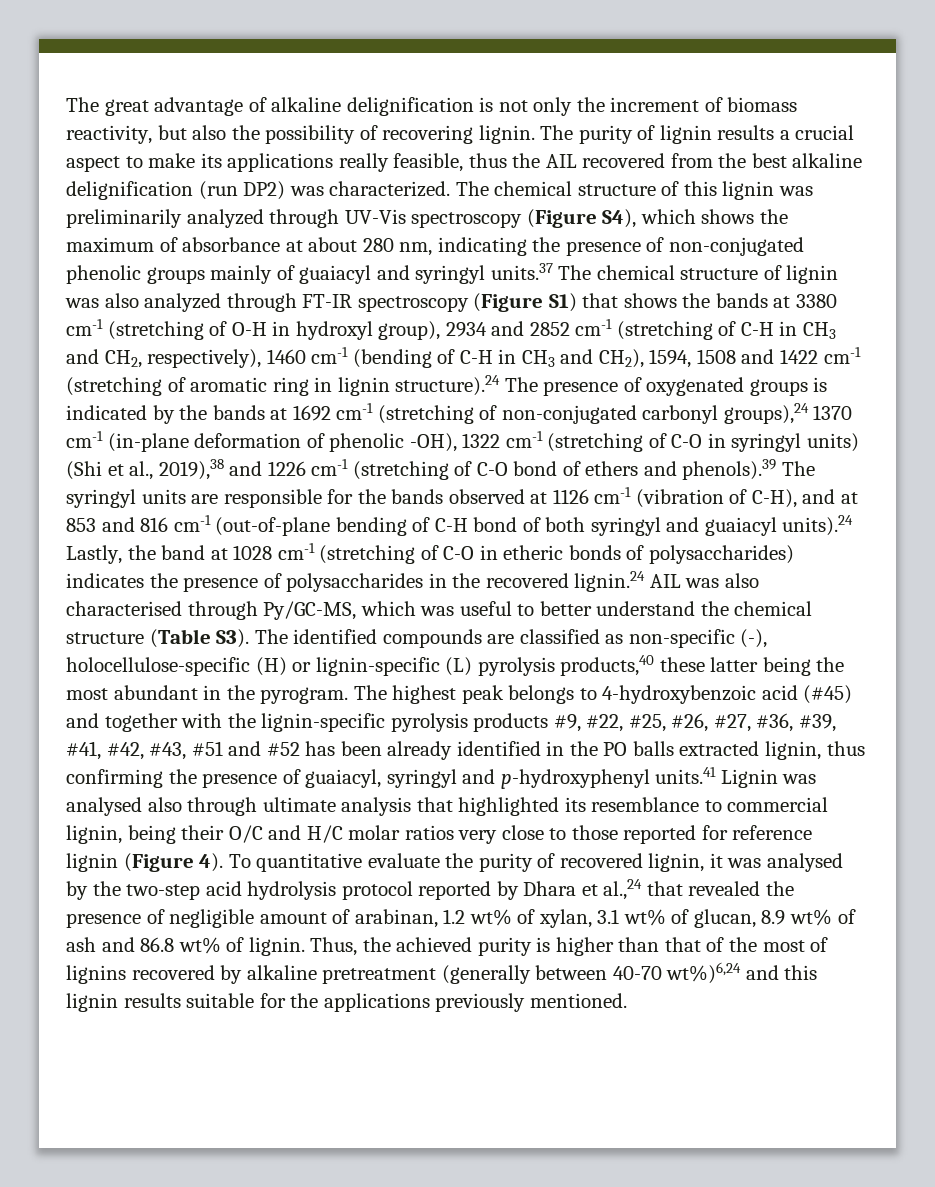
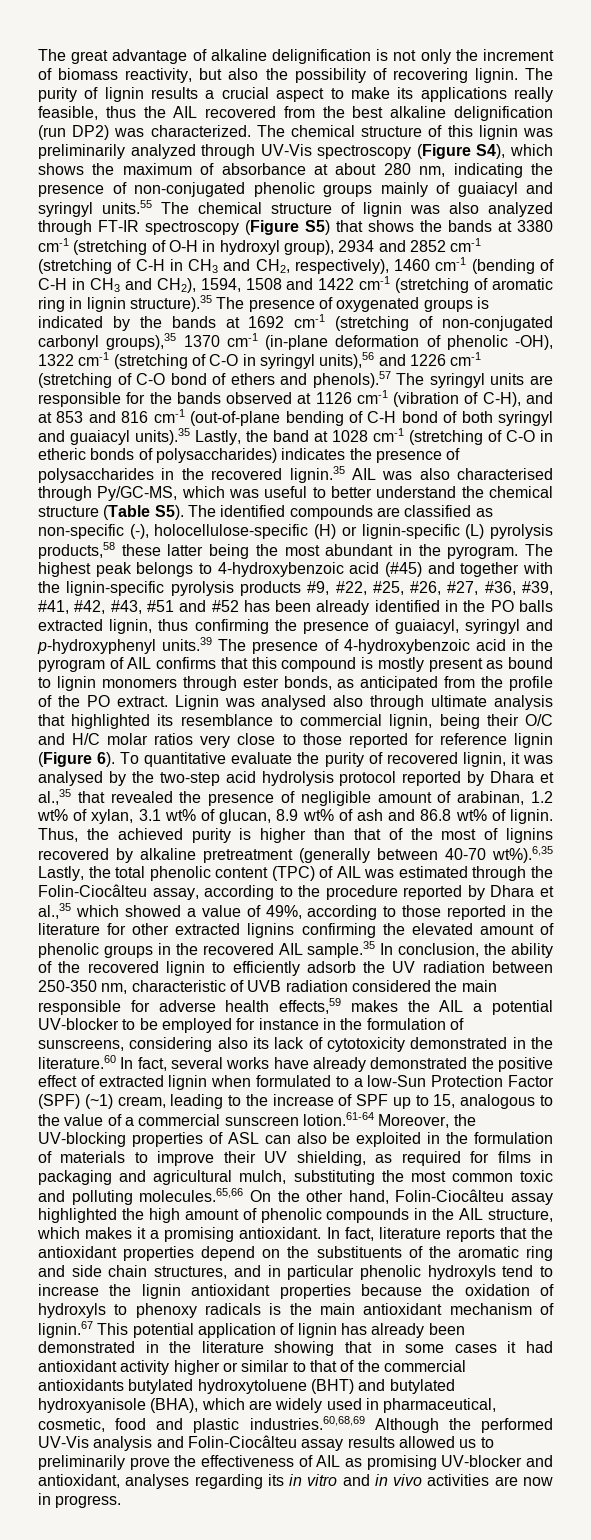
- The chemical structure of this lignin was preliminarily analyzed through UV-Vis spectroscopy (Figure S4), which shows the maximum of absorbance at about 280 nm, indicating the presence of non-conjugated phenolic groups mainly of guaiacyl and syringyl units.37 The chemical structure of lignin was also analyzed through FT-IR spectroscopy (Figure S1) that shows the bands at 3380 cm-1 (stretching of O-H in hydroxyl group), 2934 and 2852 cm-1 (stretching of C-H in CH3 and CH2, respectively), 1460 cm-1 (bending of C-H in CH3 and CH2), 1594, 1508 and 1422 cm-1 (stretching of aromatic ring in lignin structure).24 The presence of oxygenated groups is indicated by the bands at 1692 cm-1 (stretching of non-conjugated carbonyl groups),24 1370 cm-1 (in-plane deformation of phenolic -OH), 1322 cm-1 (stretching of C-O in syringyl units) (Shi et al., 2019),38 and 1226 cm-1 (stretching of C-O bond of ethers and phenols).39 The syringyl units are responsible for the bands observed at 1126 cm-1 (vibration of C-H), and at 853 and 816 cm-1 (out-of-plane bending of C-H bond of both syringyl and guaiacyl units).24 Lastly, the band at 1028 cm-1 (stretching of C-O in etheric bonds of polysaccharides) indicates the presence of polysaccharides in the recovered lignin.24 AIL was also characterised through Py/GC-MS, which was useful to better understand the chemical structure (Table S3). The identified compounds are classified as non-specific (-), holocellulose-specific (H) or lignin-specific (L) pyrolysis products,40 these latter being the most abundant in the pyrogram.
+ The chemical structure of this lignin was preliminarily analyzed through UV-Vis spectroscopy (Figure S4), which shows the maximum of absorbance at about 280 nm, indicating the presence of non-conjugated phenolic groups mainly of guaiacyl and syringyl units.55 The chemical structure of lignin was also analyzed through FT-IR spectroscopy (Figure S5) that shows the bands at 3380 cm-1 (stretching of O-H in hydroxyl group), 2934 and 2852 cm-1 (stretching of C-H in CH3 and CH2, respectively), 1460 cm-1 (bending of C-H in CH3 and CH2), 1594, 1508 and 1422 cm-1 (stretching of aromatic ring in lignin structure).35 The presence of oxygenated groups is indicated by the bands at 1692 cm-1 (stretching of non-conjugated carbonyl groups),35 1370 cm-1 (in-plane deformation of phenolic -OH), 1322 cm-1 (stretching of C-O in syringyl units),56 and 1226 cm-1 (stretching of C-O bond of ethers and phenols).57 The syringyl units are responsible for the bands observed at 1126 cm-1 (vibration of C-H), and at 853 and 816 cm-1 (out-of-plane bending of C-H bond of both syringyl and guaiacyl units).35 Lastly, the band at 1028 cm-1 (stretching of C-O in etheric bonds of polysaccharides) indicates the presence of polysaccharides in the recovered lignin.35 AIL was also characterised through Py/GC-MS, which was useful to better understand the chemical structure (Table S5). The identified compounds are classified as non-specific (-), holocellulose-specific (H) or lignin-specific (L) pyrolysis products,58 these latter being the most abundant in the pyrogram.
- The highest peak belongs to 4-hydroxybenzoic acid (#45) and together with the lignin-specific pyrolysis products #9, #22, #25, #26, #27, #36, #39, #41, #42, #43, #51 and #52 has been already identified in the PO balls extracted lignin, thus confirming the presence of guaiacyl, syringyl and p-hydroxyphenyl units.41 Lignin was analysed also through ultimate analysis that highlighted its resemblance to commercial lignin, being their O/C and H/C molar ratios very close to those reported for reference lignin (Figure 4).
+ The highest peak belongs to 4-hydroxybenzoic acid (#45) and together with the lignin-specific pyrolysis products #9, #22, #25, #26, #27, #36, #39, #41, #42, #43, #51 and #52 has been already identified in the PO balls extracted lignin, thus confirming the presence of guaiacyl, syringyl and p-hydroxyphenyl units.39 The presence of 4-hydroxybenzoic acid in the pyrogram of AIL confirms that this compound is mostly present as bound to lignin monomers through ester bonds, as anticipated from the profile of the PO extract. Lignin was analysed also through ultimate analysis that highlighted its resemblance to commercial lignin, being their O/C and H/C molar ratios very close to those reported for reference lignin (Figure 6).
- To quantitative evaluate the purity of recovered lignin, it was analysed by the two-step acid hydrolysis protocol reported by Dhara et al.,24 that revealed the presence of negligible amount of arabinan, 1.2 wt% of xylan, 3.1 wt% of glucan, 8.9 wt% of ash and 86.8 wt% of lignin.
+ To quantitative evaluate the purity of recovered lignin, it was analysed by the two-step acid hydrolysis protocol reported by Dhara et al.,35 that revealed the presence of negligible amount of arabinan, 1.2 wt% of xylan, 3.1 wt% of glucan, 8.9 wt% of ash and 86.8 wt% of lignin.
- Thus, the achieved purity is higher than that of the most of lignins recovered by alkaline pretreatment (generally between 40-70 wt%)6,24 and this lignin results suitable for the applications previously mentioned.
+ Thus, the achieved purity is higher than that of the most of lignins recovered by alkaline pretreatment (generally between 40-70 wt%).6,35 Lastly, the total phenolic content (TPC) of AIL was estimated through the Folin-Ciocâlteu assay, according to the procedure reported by Dhara et al.,35 which showed a value of 49%, according to those reported in the literature for other extracted lignins confirming the elevated amount of phenolic groups in the recovered AIL sample.35 In conclusion, the ability of the recovered lignin to efficiently adsorb the UV radiation between 250-350 nm, characteristic of UVB radiation considered the main responsible for adverse health effects,59 makes the AIL a potential UV-blocker to be employed for instance in the formulation of sunscreens, considering also its lack of cytotoxicity demonstrated in the literature.60 In fact, several works have already demonstrated the positive effect of extracted lignin when formulated to a low-Sun Protection Factor (SPF) (~1) cream, leading to the increase of SPF up to 15, analogous to the value of a commercial sunscreen lotion.61-64 Moreover, the UV-blocking properties of ASL can also be exploited in the formulation of materials to improve their UV shielding, as required for films in packaging and agricultural mulch, substituting the most common toxic and polluting molecules.65,66 On the other hand, Folin-Ciocâlteu assay highlighted the high amount of phenolic compounds in the AIL structure, which makes it a promising antioxidant. In fact, literature reports that the antioxidant properties depend on the substituents of the aromatic ring and side chain structures, and in particular phenolic hydroxyls tend to increase the lignin antioxidant properties because the oxidation of hydroxyls to phenoxy radicals is the main antioxidant mechanism of lignin.67 This potential application of lignin has already been demonstrated in the literature showing that in some cases it had antioxidant activity higher or similar to that of the commercial antioxidants butylated hydroxytoluene (BHT) and butylated hydroxyanisole (BHA), which are widely used in pharmaceutical, cosmetic, food and plastic industries.60,68,69 Although the performed UV-Vis analysis and Folin-Ciocâlteu assay results allowed us to preliminarily prove the effectiveness of AIL as promising UV-blocker and antioxidant, analyses regarding its in vitro and in vivo activities are now in progress.

